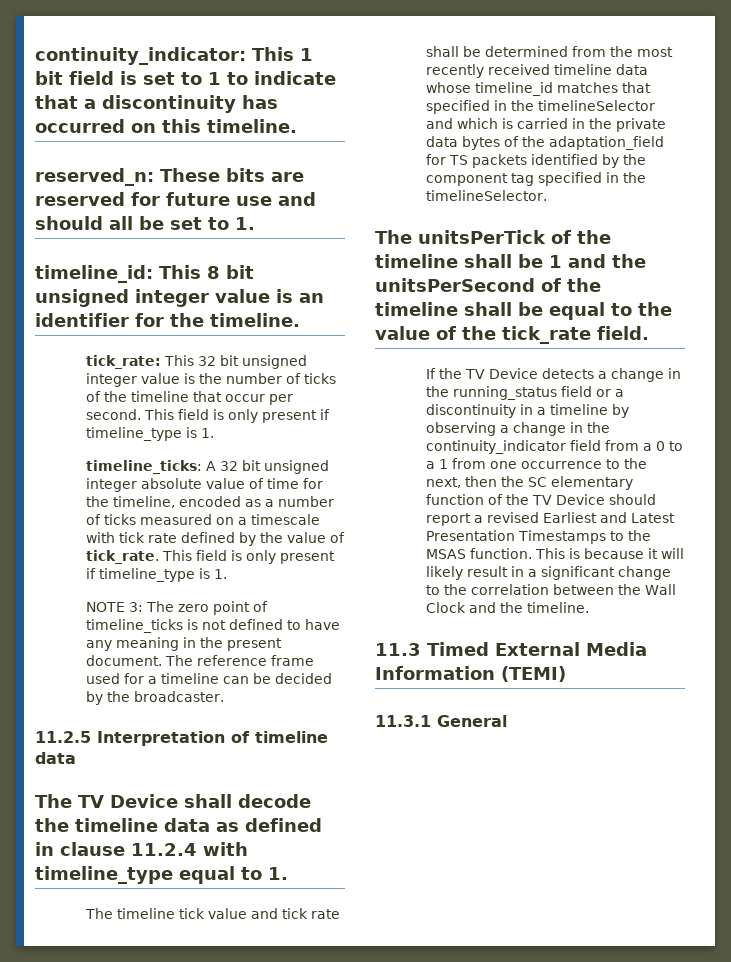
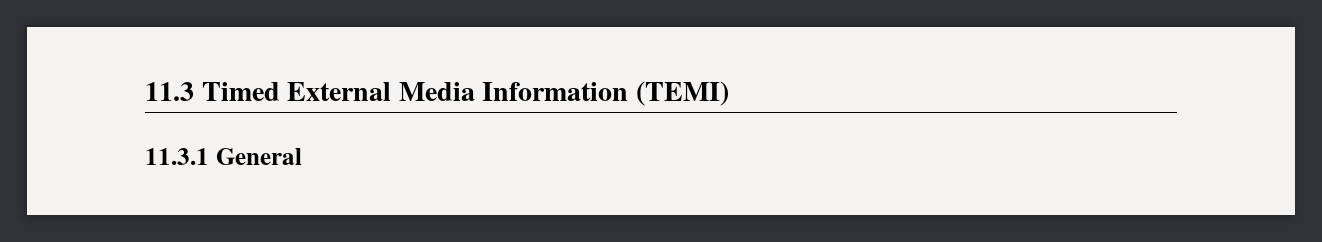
- continuity_indicator: This 1 bit field is set to 1 to indicate that a discontinuity has occurred on this timeline.
- reserved_n: These bits are reserved for future use and should all be set to 1.
- timeline_id: This 8 bit unsigned integer value is an identifier for the timeline.
- tick_rate: This 32 bit unsigned integer value is the number of ticks of the timeline that occur per second. This field is only present if timeline_type is 1.
- timeline_ticks: A 32 bit unsigned integer absolute value of time for the timeline, encoded as a number of ticks measured on a timescale with tick rate defined by the value of tick_rate. This field is only present if timeline_type is 1.
- NOTE 3: The zero point of timeline_ticks is not defined to have any meaning in the present document. The reference frame used for a timeline can be decided by the broadcaster.
- 11.2.5 Interpretation of timeline data
- The TV Device shall decode the timeline data as defined in clause 11.2.4 with timeline_type equal to 1.
- The timeline tick value and tick rate shall be determined from the most recently received timeline data whose timeline_id matches that specified in the timelineSelector and which is carried in the private data bytes of the adaptation_field for TS packets identified by the component tag specified in the timelineSelector.
- The unitsPerTick of the timeline shall be 1 and the unitsPerSecond of the timeline shall be equal to the value of the tick_rate field.
- If the TV Device detects a change in the running_status field or a discontinuity in a timeline by observing a change in the continuity_indicator field from a 0 to a 1 from one occurrence to the next, then the SC elementary function of the TV Device should report a revised Earliest and Latest Presentation Timestamps to the MSAS function. This is because it will likely result in a significant change to the correlation between the Wall Clock and the timeline.

